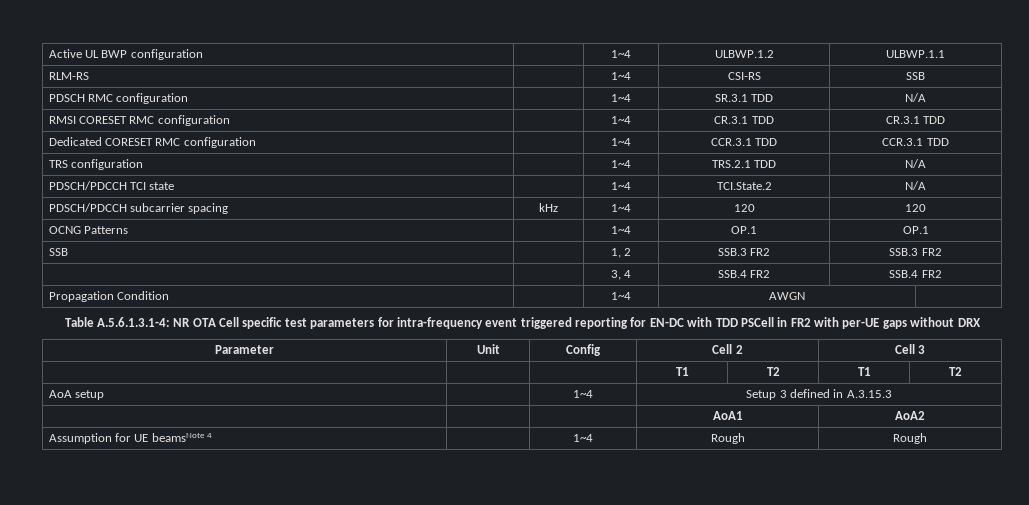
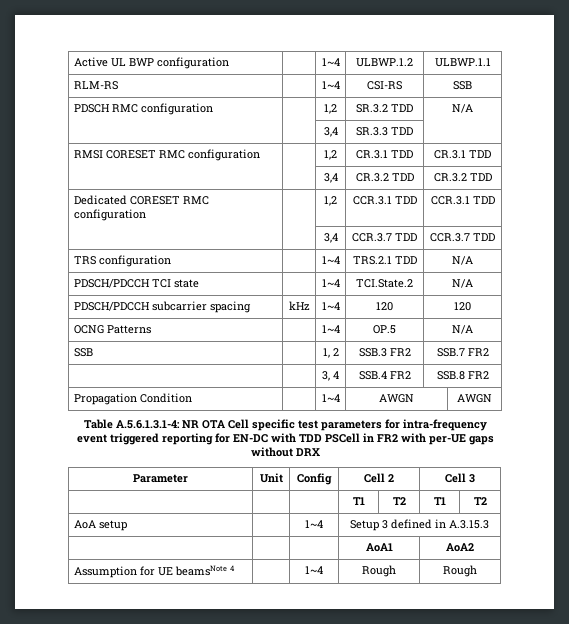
- PDSCH RMC configuration | | 1~4 | SR.3.1 TDD | N/A
+ PDSCH RMC configuration | | 1,2 | SR.3.2 TDD | N/A
+ | | 3,4 | SR.3.3 TDD |
- RMSI CORESET RMC configuration | | 1~4 | CR.3.1 TDD | CR.3.1 TDD
+ RMSI CORESET RMC configuration | | 1,2 | CR.3.1 TDD | CR.3.1 TDD
+ | | 3,4 | CR.3.2 TDD | CR.3.2 TDD
- Dedicated CORESET RMC configuration | | 1~4 | CCR.3.1 TDD | CCR.3.1 TDD
+ Dedicated CORESET RMC configuration | | 1,2 | CCR.3.1 TDD | CCR.3.1 TDD
+ | | 3,4 | CCR.3.7 TDD | CCR.3.7 TDD
- OCNG Patterns | | 1~4 | OP.1 | OP.1
+ OCNG Patterns | | 1~4 | OP.5 | N/A
- SSB | | 1, 2 | SSB.3 FR2 | SSB.3 FR2
+ SSB | | 1, 2 | SSB.3 FR2 | SSB.7 FR2
- | | 3, 4 | SSB.4 FR2 | SSB.4 FR2
+ | | 3, 4 | SSB.4 FR2 | SSB.8 FR2
- Propagation Condition | | 1~4 | AWGN |
+ Propagation Condition | | 1~4 | AWGN | AWGN

